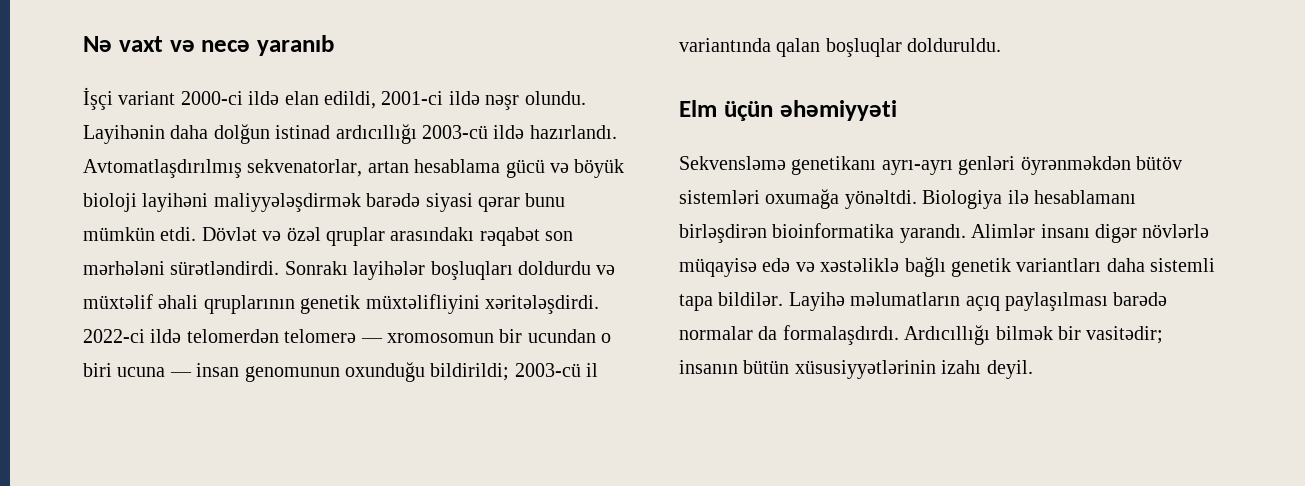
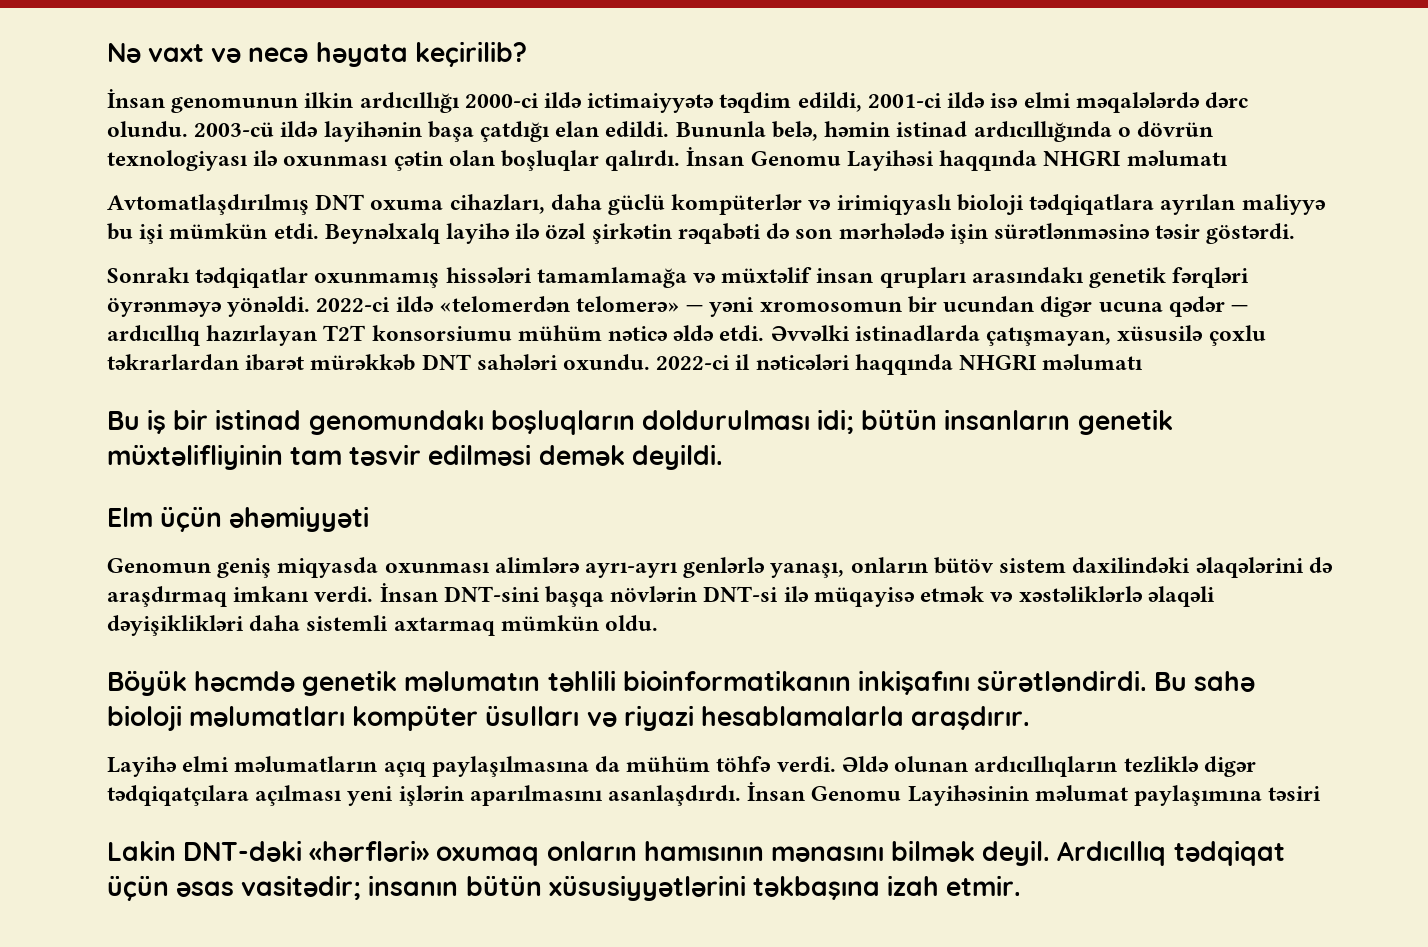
- Nə vaxt və necə yaranıb
- İşçi variant 2000-ci ildə elan edildi, 2001-ci ildə nəşr olundu. Layihənin daha dolğun istinad ardıcıllığı 2003-cü ildə hazırlandı. Avtomatlaşdırılmış sekvenatorlar, artan hesablama gücü və böyük bioloji layihəni maliyyələşdirmək barədə siyasi qərar bunu mümkün etdi. Dövlət və özəl qruplar arasındakı rəqabət son mərhələni sürətləndirdi. Sonrakı layihələr boşluqları doldurdu və müxtəlif əhali qruplarının genetik müxtəlifliyini xəritələşdirdi. 2022-ci ildə telomerdən telomerə — xromosomun bir ucundan o biri ucuna — insan genomunun oxunduğu bildirildi; 2003-cü il variantında qalan boşluqlar dolduruldu.
+ Nə vaxt və necə həyata keçirilib?
+ İnsan genomunun ilkin ardıcıllığı 2000-ci ildə ictimaiyyətə təqdim edildi, 2001-ci ildə isə elmi məqalələrdə dərc olundu. 2003-cü ildə layihənin başa çatdığı elan edildi. Bununla belə, həmin istinad ardıcıllığında o dövrün texnologiyası ilə oxunması çətin olan boşluqlar qalırdı. İnsan Genomu Layihəsi haqqında NHGRI məlumatı
+ Avtomatlaşdırılmış DNT oxuma cihazları, daha güclü kompüterlər və irimiqyaslı bioloji tədqiqatlara ayrılan maliyyə bu işi mümkün etdi. Beynəlxalq layihə ilə özəl şirkətin rəqabəti də son mərhələdə işin sürətlənməsinə təsir göstərdi.
+ Sonrakı tədqiqatlar oxunmamış hissələri tamamlamağa və müxtəlif insan qrupları arasındakı genetik fərqləri öyrənməyə yönəldi. 2022-ci ildə «telomerdən telomerə» — yəni xromosomun bir ucundan digər ucuna qədər — ardıcıllıq hazırlayan T2T konsorsiumu mühüm nəticə əldə etdi. Əvvəlki istinadlarda çatışmayan, xüsusilə çoxlu təkrarlardan ibarət mürəkkəb DNT sahələri oxundu. 2022-ci il nəticələri haqqında NHGRI məlumatı
+ Bu iş bir istinad genomundakı boşluqların doldurulması idi; bütün insanların genetik müxtəlifliyinin tam təsvir edilməsi demək deyildi.
  Elm üçün əhəmiyyəti
- Sekvensləmə genetikanı ayrı-ayrı genləri öyrənməkdən bütöv sistemləri oxumağa yönəltdi. Biologiya ilə hesablamanı birləşdirən bioinformatika yarandı. Alimlər insanı digər növlərlə müqayisə edə və xəstəliklə bağlı genetik variantları daha sistemli tapa bildilər. Layihə məlumatların açıq paylaşılması barədə normalar da formalaşdırdı. Ardıcıllığı bilmək bir vasitədir; insanın bütün xüsusiyyətlərinin izahı deyil.
+ Genomun geniş miqyasda oxunması alimlərə ayrı-ayrı genlərlə yanaşı, onların bütöv sistem daxilindəki əlaqələrini də araşdırmaq imkanı verdi. İnsan DNT-sini başqa növlərin DNT-si ilə müqayisə etmək və xəstəliklərlə əlaqəli dəyişiklikləri daha sistemli axtarmaq mümkün oldu.
+ Böyük həcmdə genetik məlumatın təhlili bioinformatikanın inkişafını sürətləndirdi. Bu sahə bioloji məlumatları kompüter üsulları və riyazi hesablamalarla araşdırır.
+ Layihə elmi məlumatların açıq paylaşılmasına da mühüm töhfə verdi. Əldə olunan ardıcıllıqların tezliklə digər tədqiqatçılara açılması yeni işlərin aparılmasını asanlaşdırdı. İnsan Genomu Layihəsinin məlumat paylaşımına təsiri
+ Lakin DNT-dəki «hərfləri» oxumaq onların hamısının mənasını bilmək deyil. Ardıcıllıq tədqiqat üçün əsas vasitədir; insanın bütün xüsusiyyətlərini təkbaşına izah etmir.

